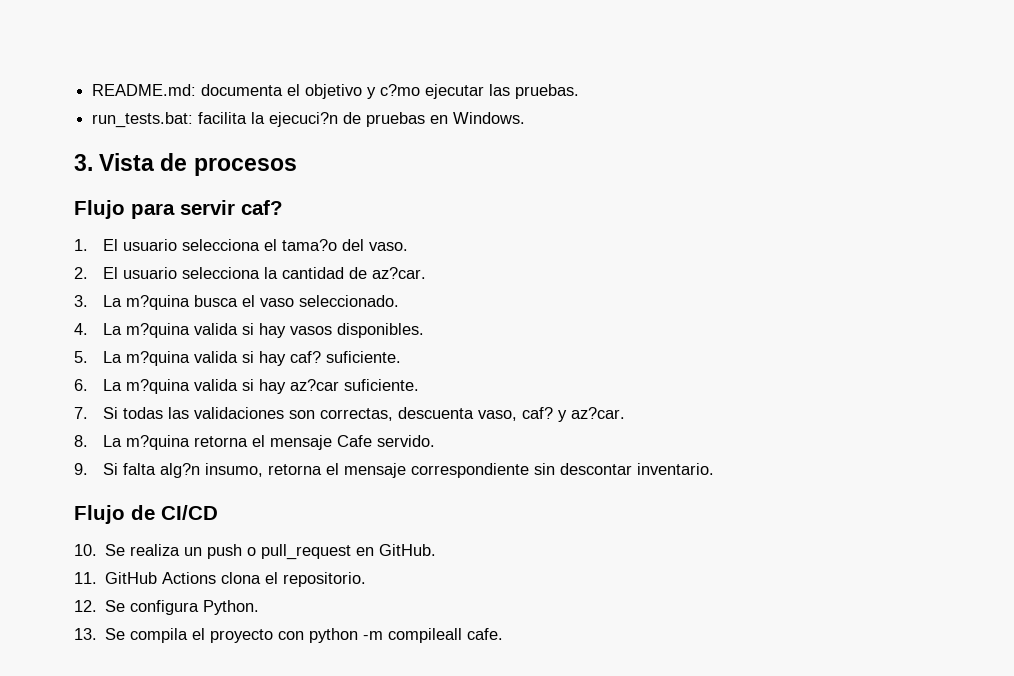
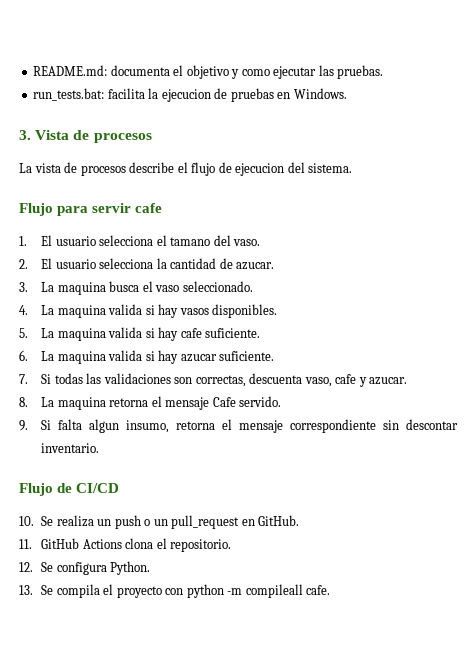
- README.md: documenta el objetivo y c?mo ejecutar las pruebas.
+ README.md: documenta el objetivo y como ejecutar las pruebas.
- run_tests.bat: facilita la ejecuci?n de pruebas en Windows.
+ run_tests.bat: facilita la ejecucion de pruebas en Windows.
+ La vista de procesos describe el flujo de ejecucion del sistema.
- Flujo para servir caf?
+ Flujo para servir cafe
- 1. El usuario selecciona el tama?o del vaso.
+ 1. El usuario selecciona el tamano del vaso.
- 2. El usuario selecciona la cantidad de az?car.
+ 2. El usuario selecciona la cantidad de azucar.
- 3. La m?quina busca el vaso seleccionado.
+ 3. La maquina busca el vaso seleccionado.
- 4. La m?quina valida si hay vasos disponibles.
+ 4. La maquina valida si hay vasos disponibles.
- 5. La m?quina valida si hay caf? suficiente.
+ 5. La maquina valida si hay cafe suficiente.
- 6. La m?quina valida si hay az?car suficiente.
+ 6. La maquina valida si hay azucar suficiente.
- 7. Si todas las validaciones son correctas, descuenta vaso, caf? y az?car.
+ 7. Si todas las validaciones son correctas, descuenta vaso, cafe y azucar.
- 8. La m?quina retorna el mensaje Cafe servido.
+ 8. La maquina retorna el mensaje Cafe servido.
- 9. Si falta alg?n insumo, retorna el mensaje correspondiente sin descontar inventario.
+ 9. Si falta algun insumo, retorna el mensaje correspondiente sin descontar inventario.
- 10. Se realiza un push o pull_request en GitHub.
+ 10. Se realiza un push o un pull_request en GitHub.

